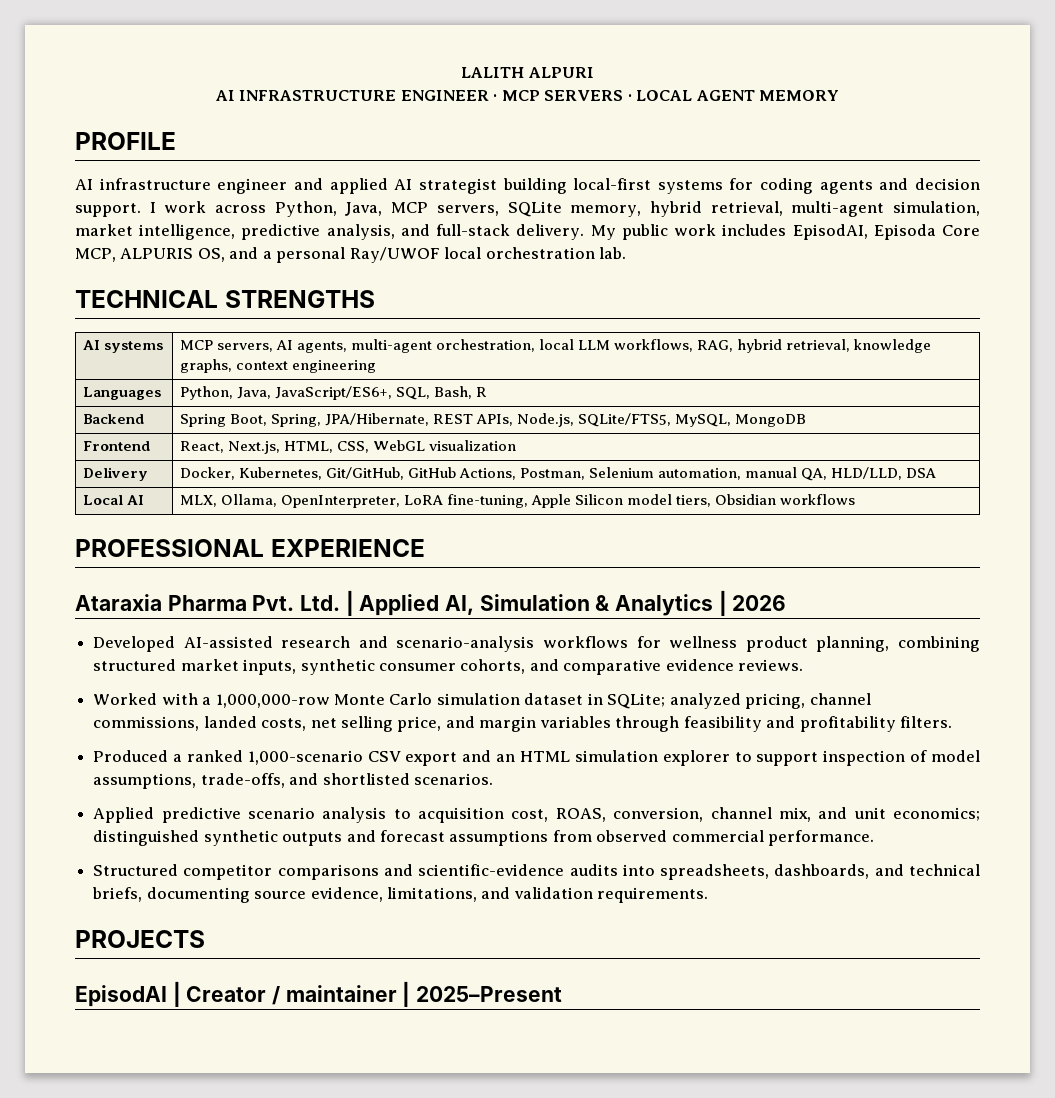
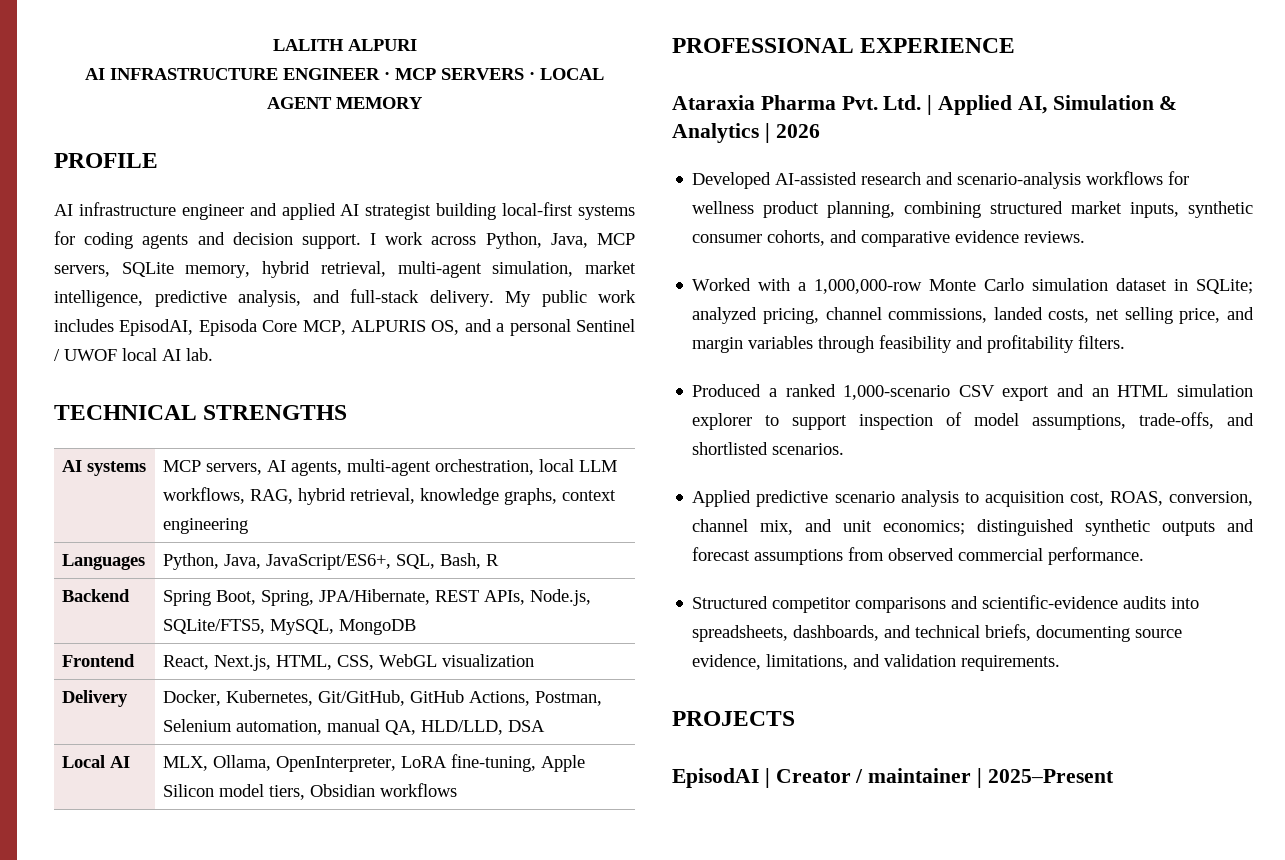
- My public work includes EpisodAI, Episoda Core MCP, ALPURIS OS, and a personal Ray/UWOF local orchestration lab.
+ My public work includes EpisodAI, Episoda Core MCP, ALPURIS OS, and a personal Sentinel / UWOF local AI lab.

